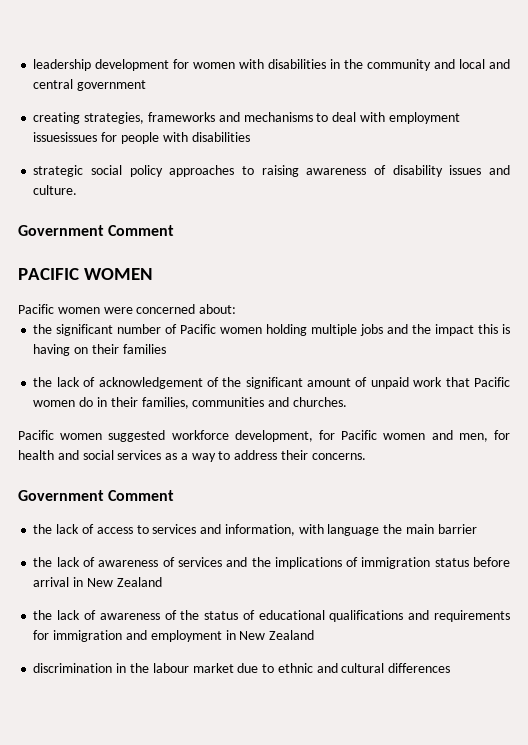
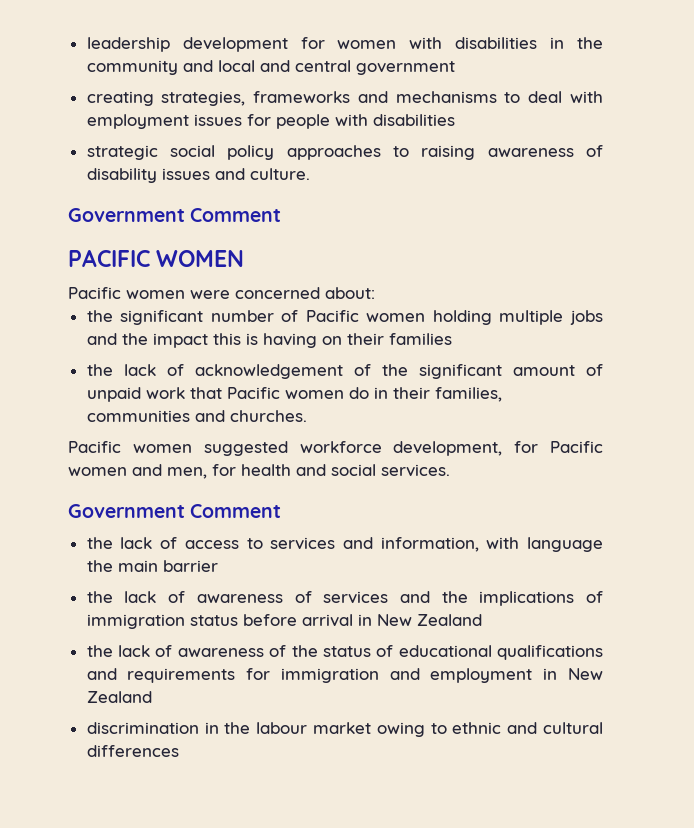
- creating strategies, frameworks and mechanisms to deal with employment issuesissues for people with disabilities
+ creating strategies, frameworks and mechanisms to deal with employment issues for people with disabilities
- Pacific women suggested workforce development, for Pacific women and men, for health and social services as a way to address their concerns.
+ Pacific women suggested workforce development, for Pacific women and men, for health and social services.
- discrimination in the labour market due to ethnic and cultural differences
+ discrimination in the labour market owing to ethnic and cultural differences

